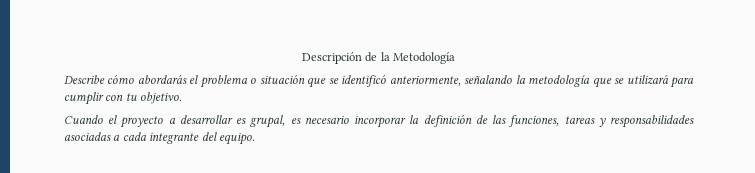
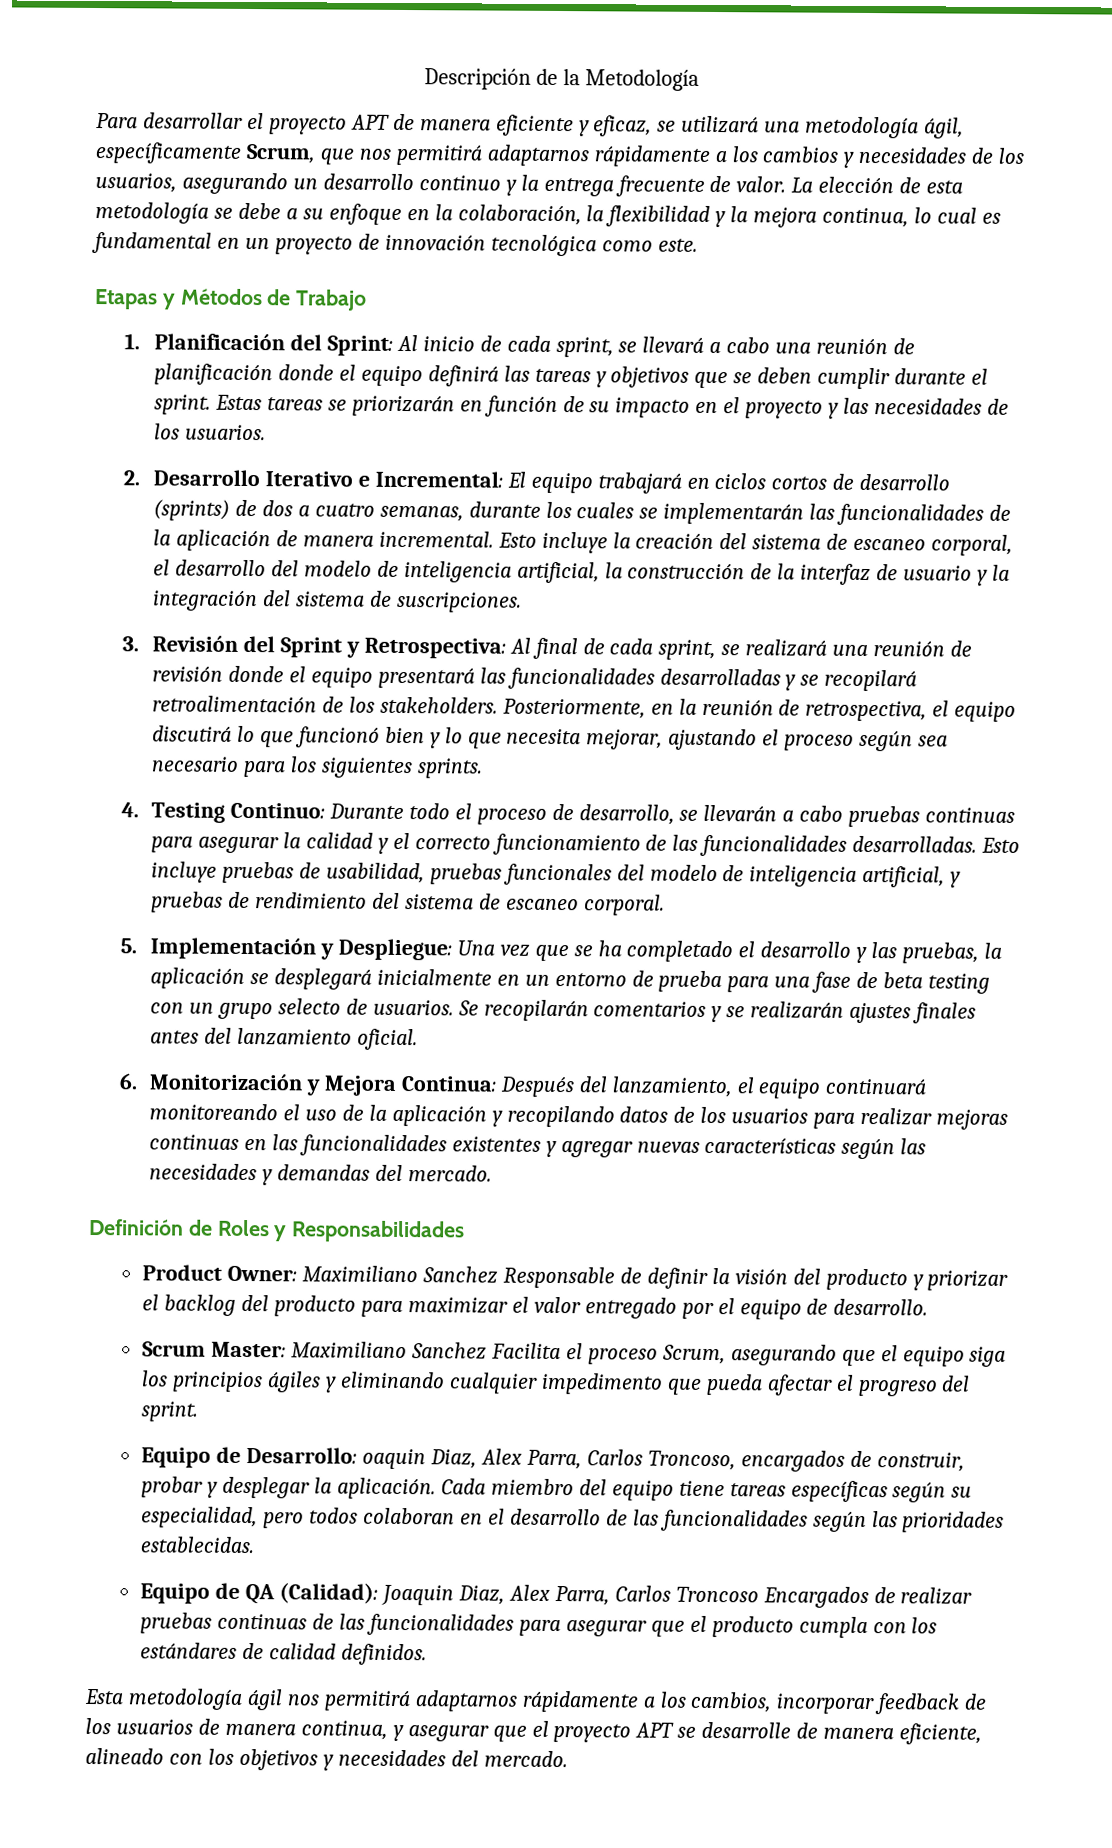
- Describe cómo abordarás el problema o situación que se identificó anteriormente, señalando la metodología que se utilizará para cumplir con tu objetivo.
- Cuando el proyecto a desarrollar es grupal, es necesario incorporar la definición de las funciones, tareas y responsabilidades asociadas a cada integrante del equipo.
+ Para desarrollar el proyecto APT de manera eficiente y eficaz, se utilizará una metodología ágil, específicamente Scrum, que nos permitirá adaptarnos rápidamente a los cambios y necesidades de los usuarios, asegurando un desarrollo continuo y la entrega frecuente de valor. La elección de esta metodología se debe a su enfoque en la colaboración, la flexibilidad y la mejora continua, lo cual es fundamental en un proyecto de innovación tecnológica como este.
+ Etapas y Métodos de Trabajo
+ 1. Planificación del Sprint: Al inicio de cada sprint, se llevará a cabo una reunión de planificación donde el equipo definirá las tareas y objetivos que se deben cumplir durante el sprint. Estas tareas se priorizarán en función de su impacto en el proyecto y las necesidades de los usuarios.
+ 2. Desarrollo Iterativo e Incremental: El equipo trabajará en ciclos cortos de desarrollo (sprints) de dos a cuatro semanas, durante los cuales se implementarán las funcionalidades de la aplicación de manera incremental. Esto incluye la creación del sistema de escaneo corporal, el desarrollo del modelo de inteligencia artificial, la construcción de la interfaz de usuario y la integración del sistema de suscripciones.
+ 3. Revisión del Sprint y Retrospectiva: Al final de cada sprint, se realizará una reunión de revisión donde el equipo presentará las funcionalidades desarrolladas y se recopilará retroalimentación de los stakeholders. Posteriormente, en la reunión de retrospectiva, el equipo discutirá lo que funcionó bien y lo que necesita mejorar, ajustando el proceso según sea necesario para los siguientes sprints.
+ 4. Testing Continuo: Durante todo el proceso de desarrollo, se llevarán a cabo pruebas continuas para asegurar la calidad y el correcto funcionamiento de las funcionalidades desarrolladas. Esto incluye pruebas de usabilidad, pruebas funcionales del modelo de inteligencia artificial, y pruebas de rendimiento del sistema de escaneo corporal.
+ 5. Implementación y Despliegue: Una vez que se ha completado el desarrollo y las pruebas, la aplicación se desplegará inicialmente en un entorno de prueba para una fase de beta testing con un grupo selecto de usuarios. Se recopilarán comentarios y se realizarán ajustes finales antes del lanzamiento oficial.
+ 6. Monitorización y Mejora Continua: Después del lanzamiento, el equipo continuará monitoreando el uso de la aplicación y recopilando datos de los usuarios para realizar mejoras continuas en las funcionalidades existentes y agregar nuevas características según las necesidades y demandas del mercado.
+ Definición de Roles y Responsabilidades
+ Product Owner: Maximiliano Sanchez Responsable de definir la visión del producto y priorizar el backlog del producto para maximizar el valor entregado por el equipo de desarrollo.
+ Scrum Master: Maximiliano Sanchez Facilita el proceso Scrum, asegurando que el equipo siga los principios ágiles y eliminando cualquier impedimento que pueda afectar el progreso del sprint.
+ Equipo de Desarrollo: oaquin Diaz, Alex Parra, Carlos Troncoso, encargados de construir, probar y desplegar la aplicación. Cada miembro del equipo tiene tareas específicas según su especialidad, pero todos colaboran en el desarrollo de las funcionalidades según las prioridades establecidas.
+ Equipo de QA (Calidad): Joaquin Diaz, Alex Parra, Carlos Troncoso Encargados de realizar pruebas continuas de las funcionalidades para asegurar que el producto cumpla con los estándares de calidad definidos.
+ Esta metodología ágil nos permitirá adaptarnos rápidamente a los cambios, incorporar feedback de los usuarios de manera continua, y asegurar que el proyecto APT se desarrolle de manera eficiente, alineado con los objetivos y necesidades del mercado.

